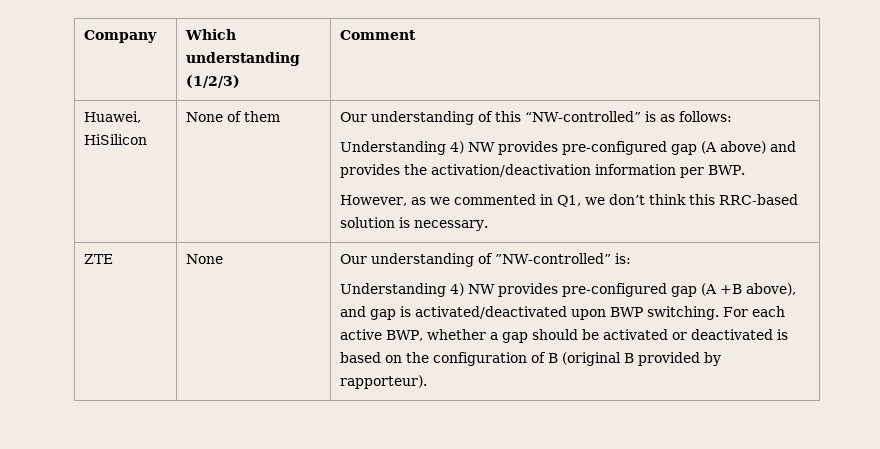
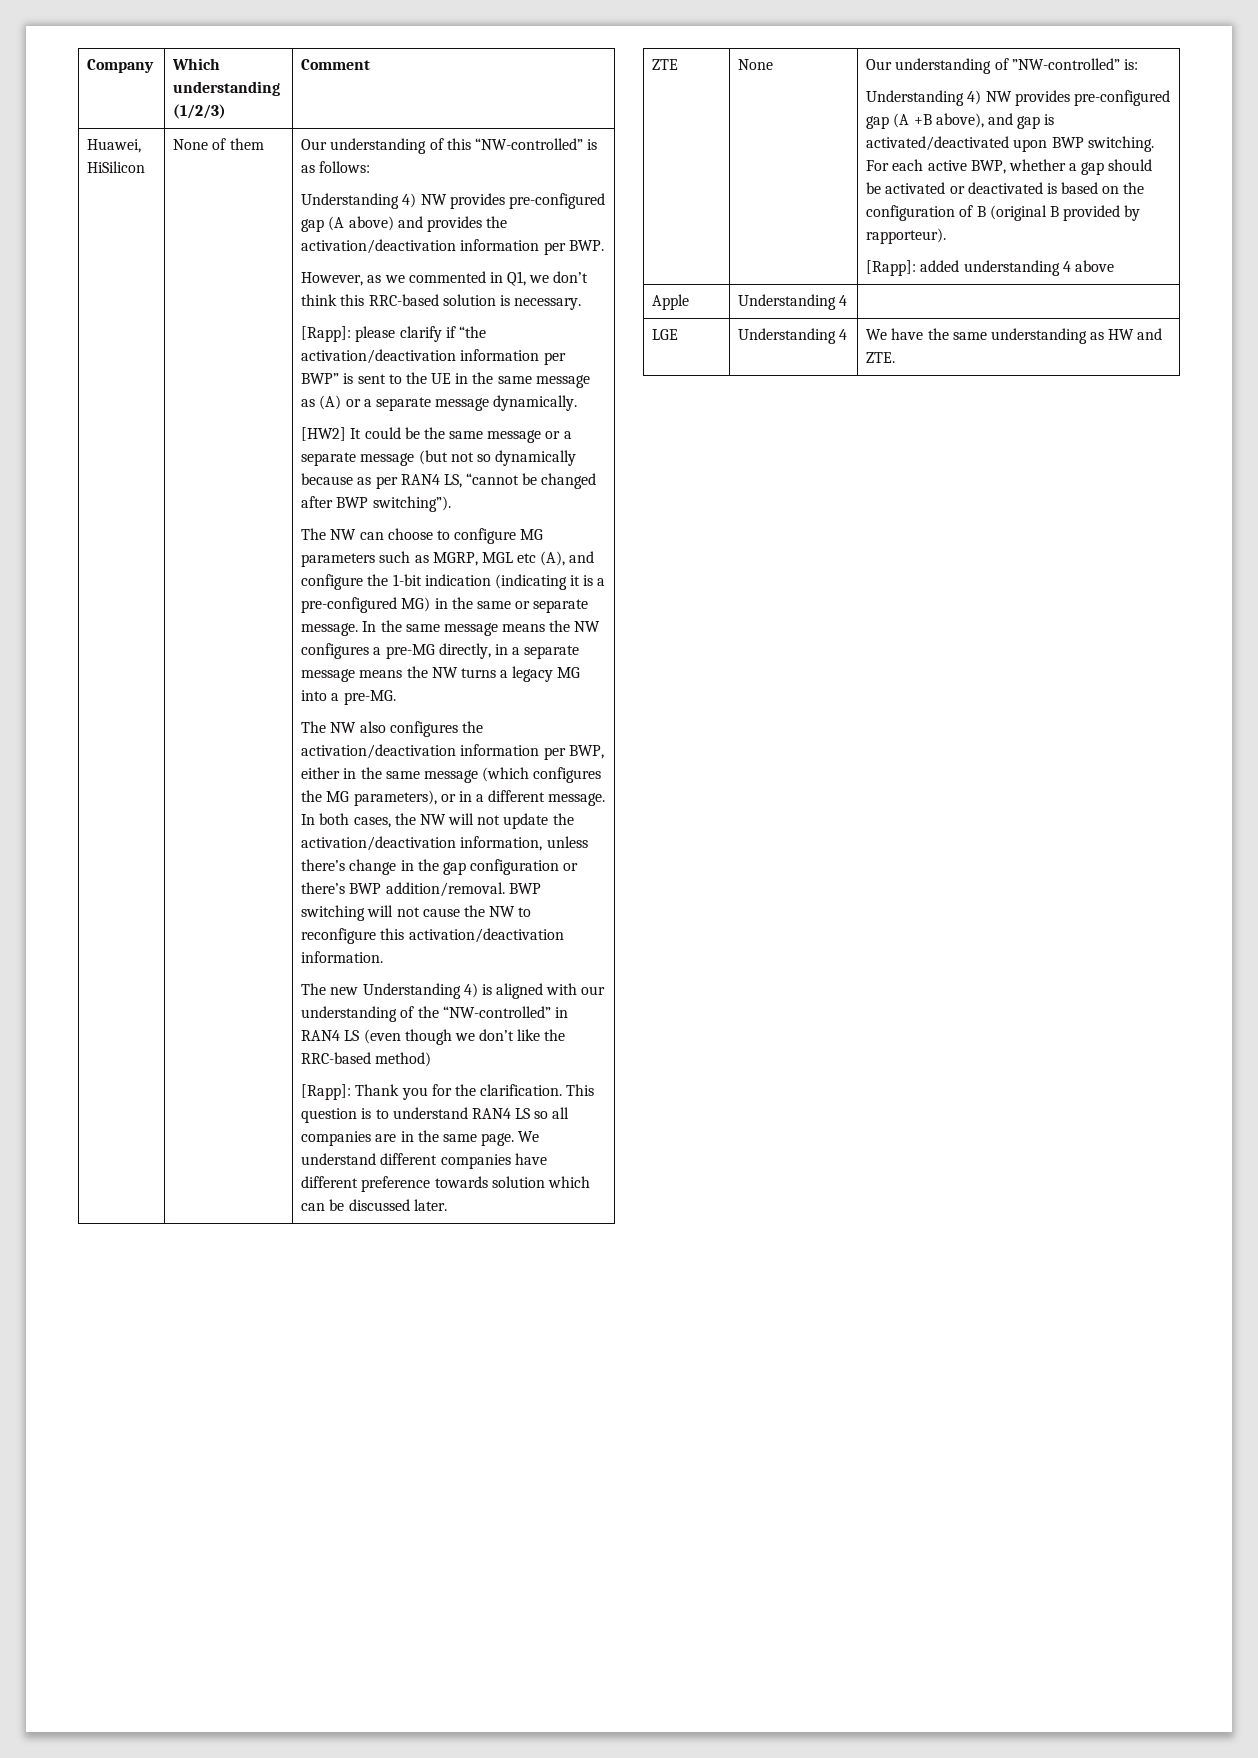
+ [Rapp]: please clarify if “the activation/deactivation information per BWP” is sent to the UE in the same message as (A) or a separate message dynamically.
+ [HW2] It could be the same message or a separate message (but not so dynamically because as per RAN4 LS, “cannot be changed after BWP switching”).
+ The NW can choose to configure MG parameters such as MGRP, MGL etc (A), and configure the 1-bit indication (indicating it is a pre-configured MG) in the same or separate message. In the same message means the NW configures a pre-MG directly, in a separate message means the NW turns a legacy MG into a pre-MG.
+ The NW also configures the activation/deactivation information per BWP, either in the same message (which configures the MG parameters), or in a different message. In both cases, the NW will not update the activation/deactivation information, unless there’s change in the gap configuration or there’s BWP addition/removal. BWP switching will not cause the NW to reconfigure this activation/deactivation information.
+ The new Understanding 4) is aligned with our understanding of the “NW-controlled” in RAN4 LS (even though we don’t like the RRC-based method)
+ [Rapp]: Thank you for the clarification. This question is to understand RAN4 LS so all companies are in the same page. We understand different companies have different preference towards solution which can be discussed later.
+ [Rapp]: added understanding 4 above
+ Apple | Understanding 4 |
+ LGE | Understanding 4 | We have the same understanding as HW and ZTE.

